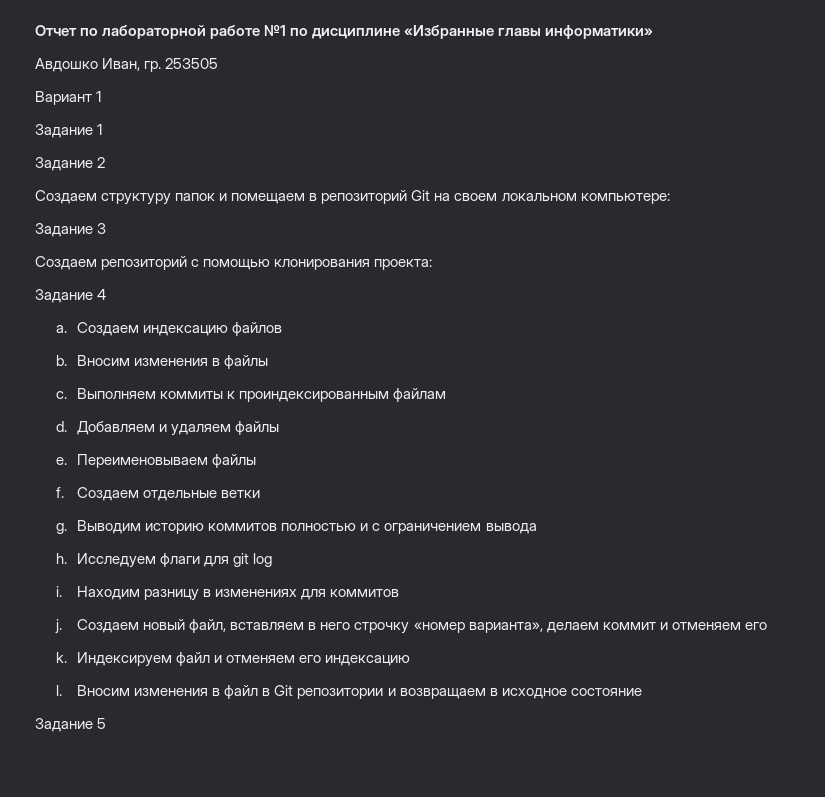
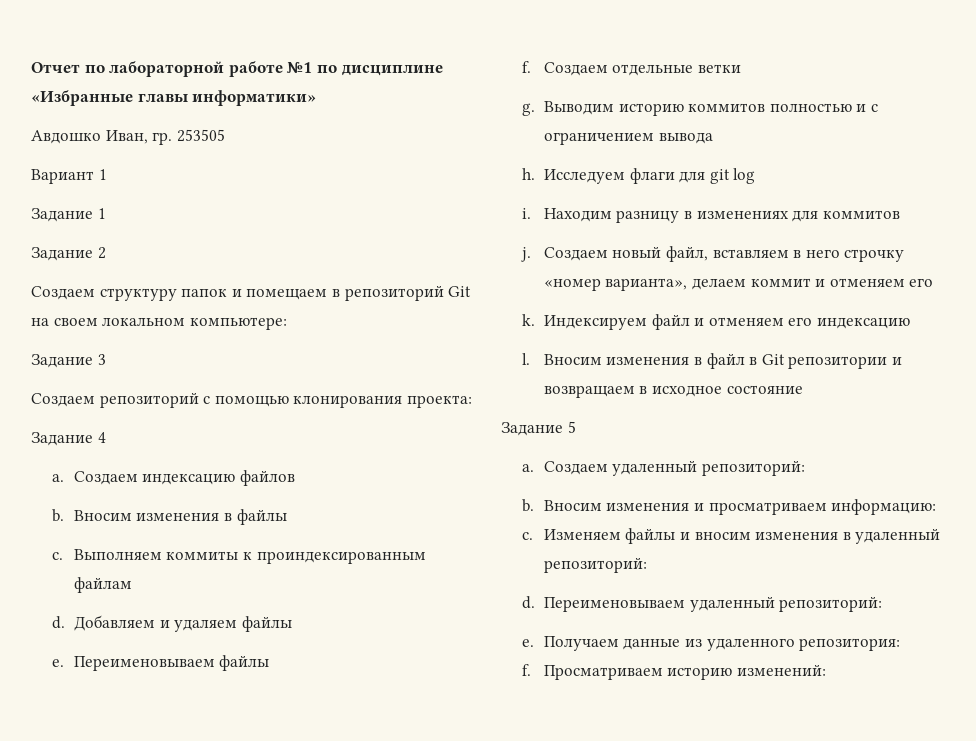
+ a. Создаем удаленный репозиторий:
+ b. Вносим изменения и просматриваем информацию:
+ c. Изменяем файлы и вносим изменения в удаленный репозиторий:
+ d. Переименовываем удаленный репозиторий:
+ e. Получаем данные из удаленного репозитория:
+ f. Просматриваем историю изменений:

